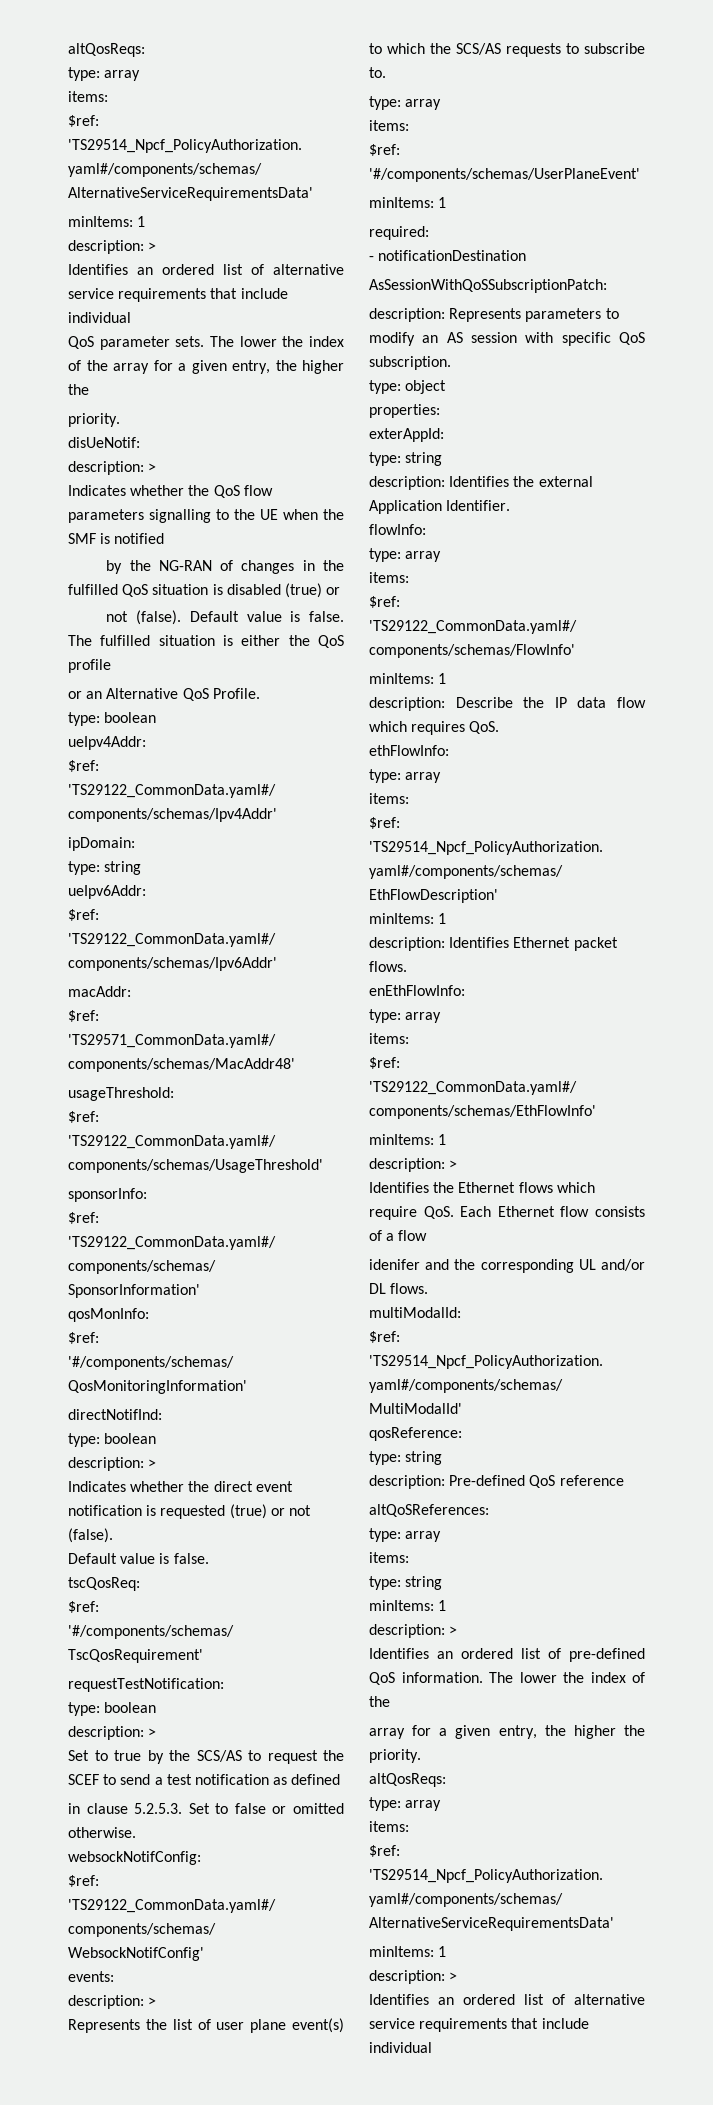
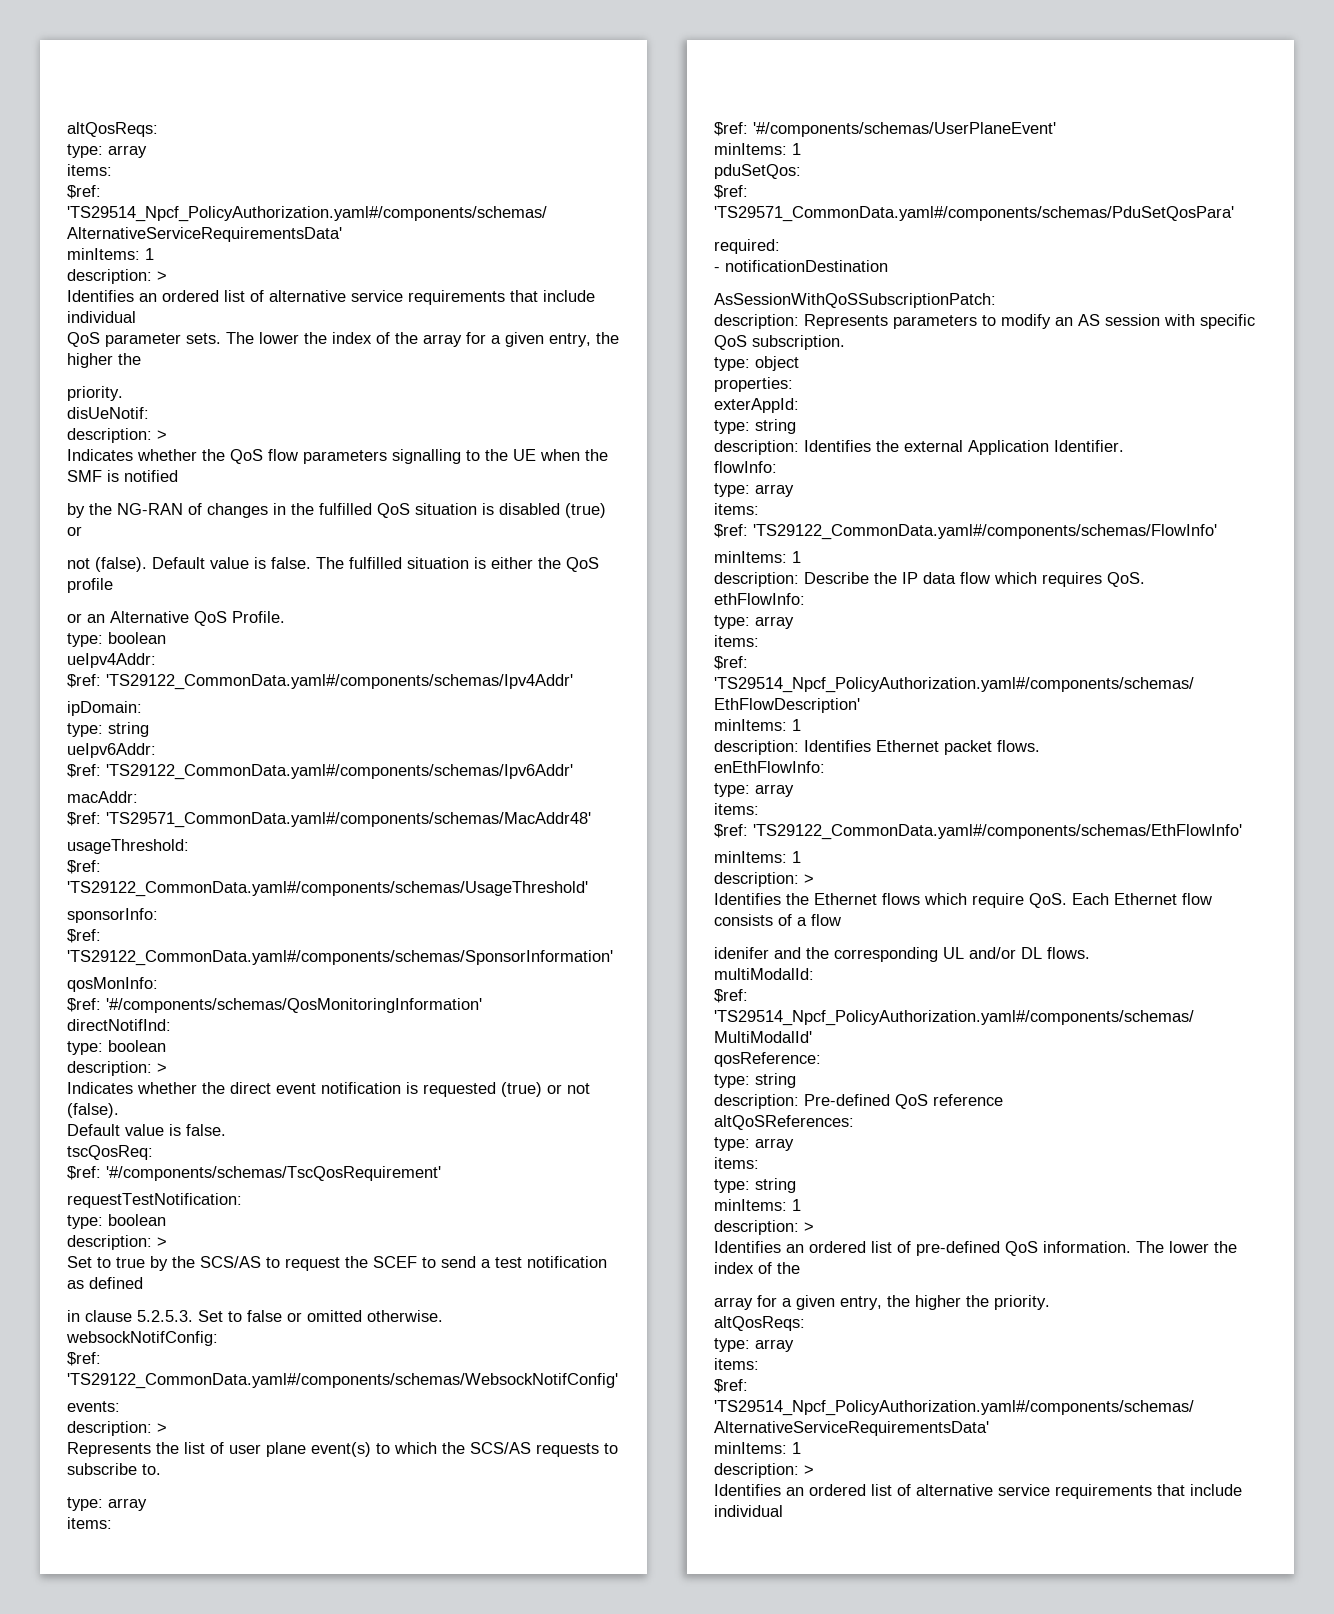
+ pduSetQos:
+ $ref: 'TS29571_CommonData.yaml#/components/schemas/PduSetQosPara'

